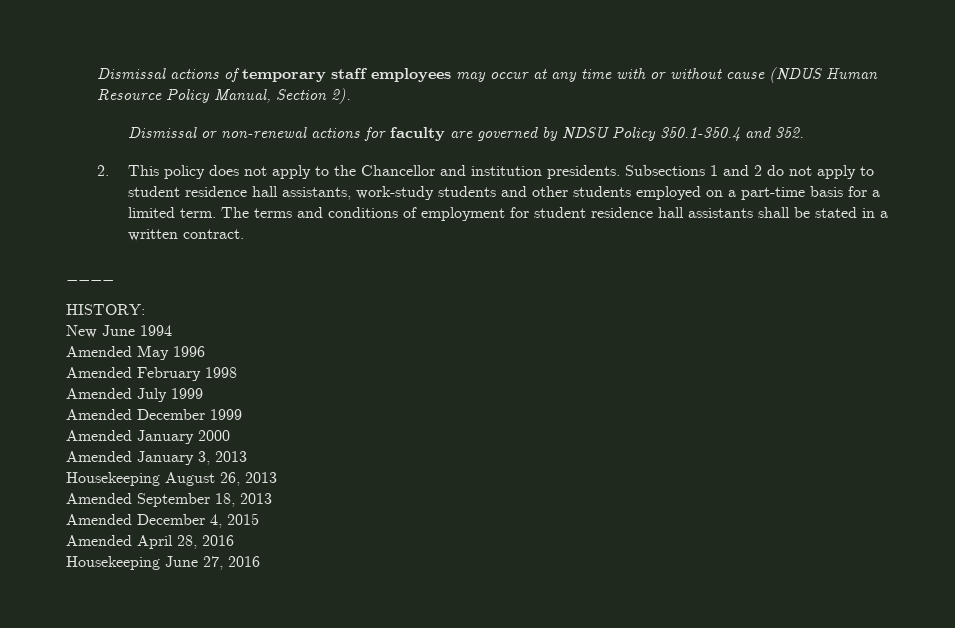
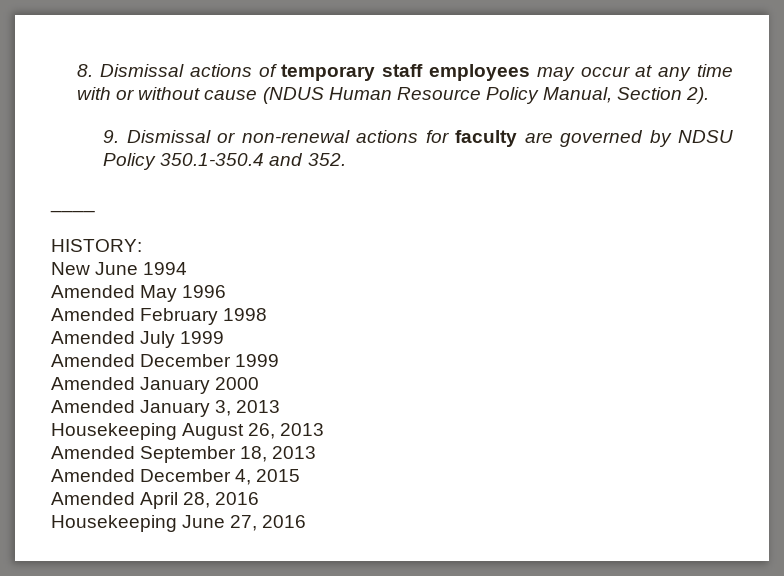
- Dismissal actions of temporary staff employees may occur at any time with or without cause (NDUS Human Resource Policy Manual, Section 2).
+ 8. Dismissal actions of temporary staff employees may occur at any time with or without cause (NDUS Human Resource Policy Manual, Section 2).
- Dismissal or non-renewal actions for faculty are governed by NDSU Policy 350.1-350.4 and 352.
+ 9. Dismissal or non-renewal actions for faculty are governed by NDSU Policy 350.1-350.4 and 352.
- 2. This policy does not apply to the Chancellor and institution presidents. Subsections 1 and 2 do not apply to student residence hall assistants, work-study students and other students employed on a part-time basis for a limited term. The terms and conditions of employment for student residence hall assistants shall be stated in a written contract.

